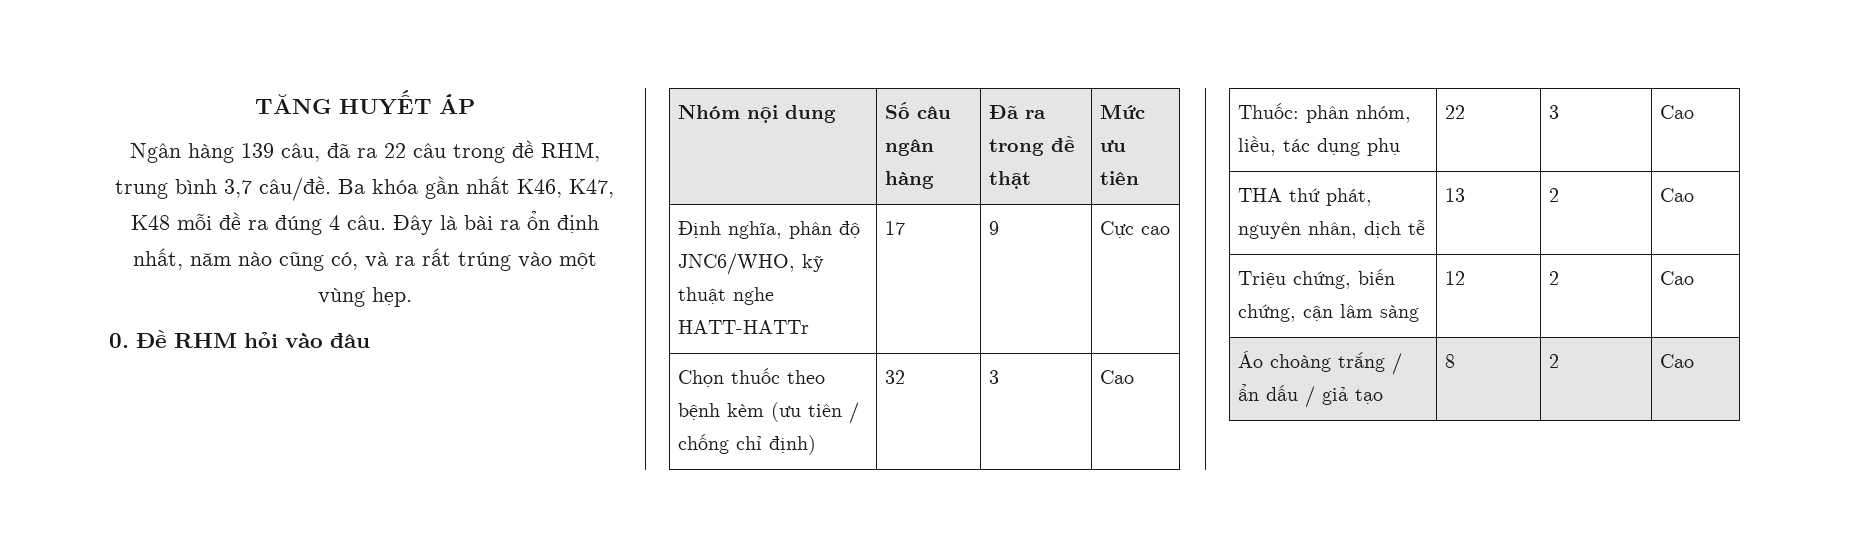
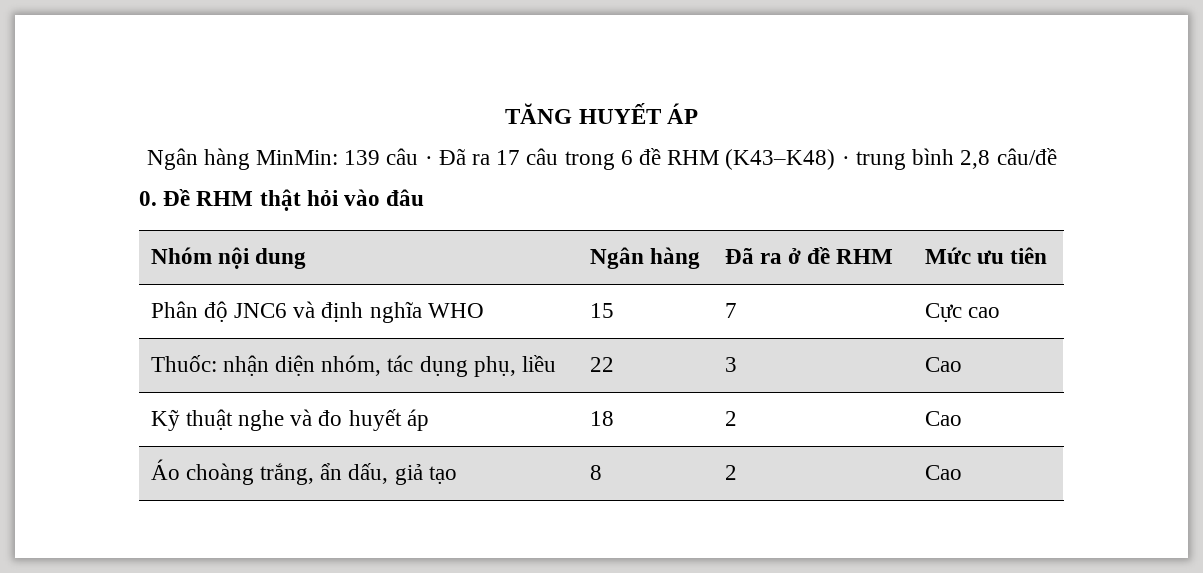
- Ngân hàng 139 câu, đã ra 22 câu trong đề RHM, trung bình 3,7 câu/đề. Ba khóa gần nhất K46, K47, K48 mỗi đề ra đúng 4 câu. Đây là bài ra ổn định nhất, năm nào cũng có, và ra rất trúng vào một vùng hẹp.
+ Ngân hàng MinMin: 139 câu · Đã ra 17 câu trong 6 đề RHM (K43–K48) · trung bình 2,8 câu/đề
- 0. Đề RHM hỏi vào đâu
+ 0. Đề RHM thật hỏi vào đâu
- Nhóm nội dung | Số câu ngân hàng | Đã ra trong đề thật | Mức ưu tiên
+ Nhóm nội dung | Ngân hàng | Đã ra ở đề RHM | Mức ưu tiên
- Định nghĩa, phân độ JNC6/WHO, kỹ thuật nghe HATT-HATTr | 17 | 9 | Cực cao
- Chọn thuốc theo bệnh kèm (ưu tiên / chống chỉ định) | 32 | 3 | Cao
- Thuốc: phân nhóm, liều, tác dụng phụ | 22 | 3 | Cao
- THA thứ phát, nguyên nhân, dịch tễ | 13 | 2 | Cao
- Triệu chứng, biến chứng, cận lâm sàng | 12 | 2 | Cao
+ Phân độ JNC6 và định nghĩa WHO | 15 | 7 | Cực cao
+ Thuốc: nhận diện nhóm, tác dụng phụ, liều | 22 | 3 | Cao
+ Kỹ thuật nghe và đo huyết áp | 18 | 2 | Cao
- Áo choàng trắng / ẩn dấu / giả tạo | 8 | 2 | Cao
+ Áo choàng trắng, ẩn dấu, giả tạo | 8 | 2 | Cao

